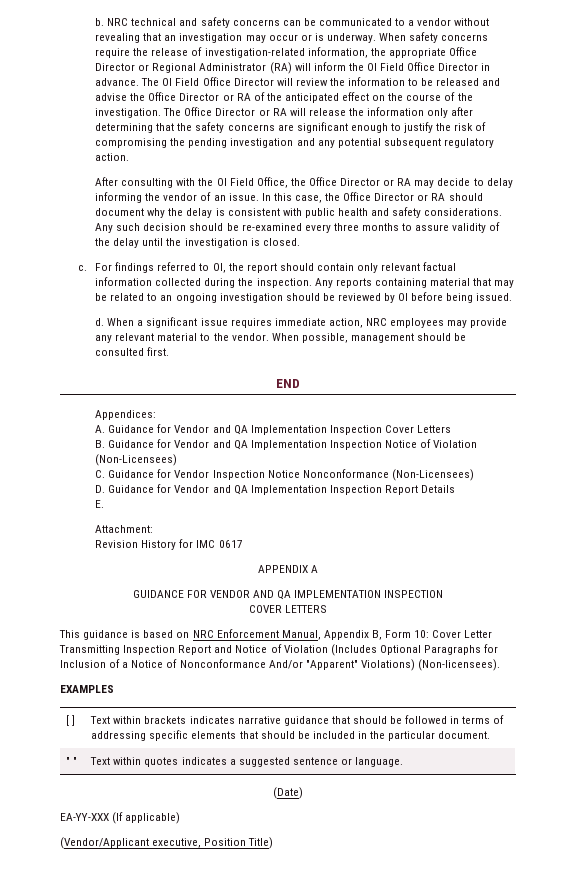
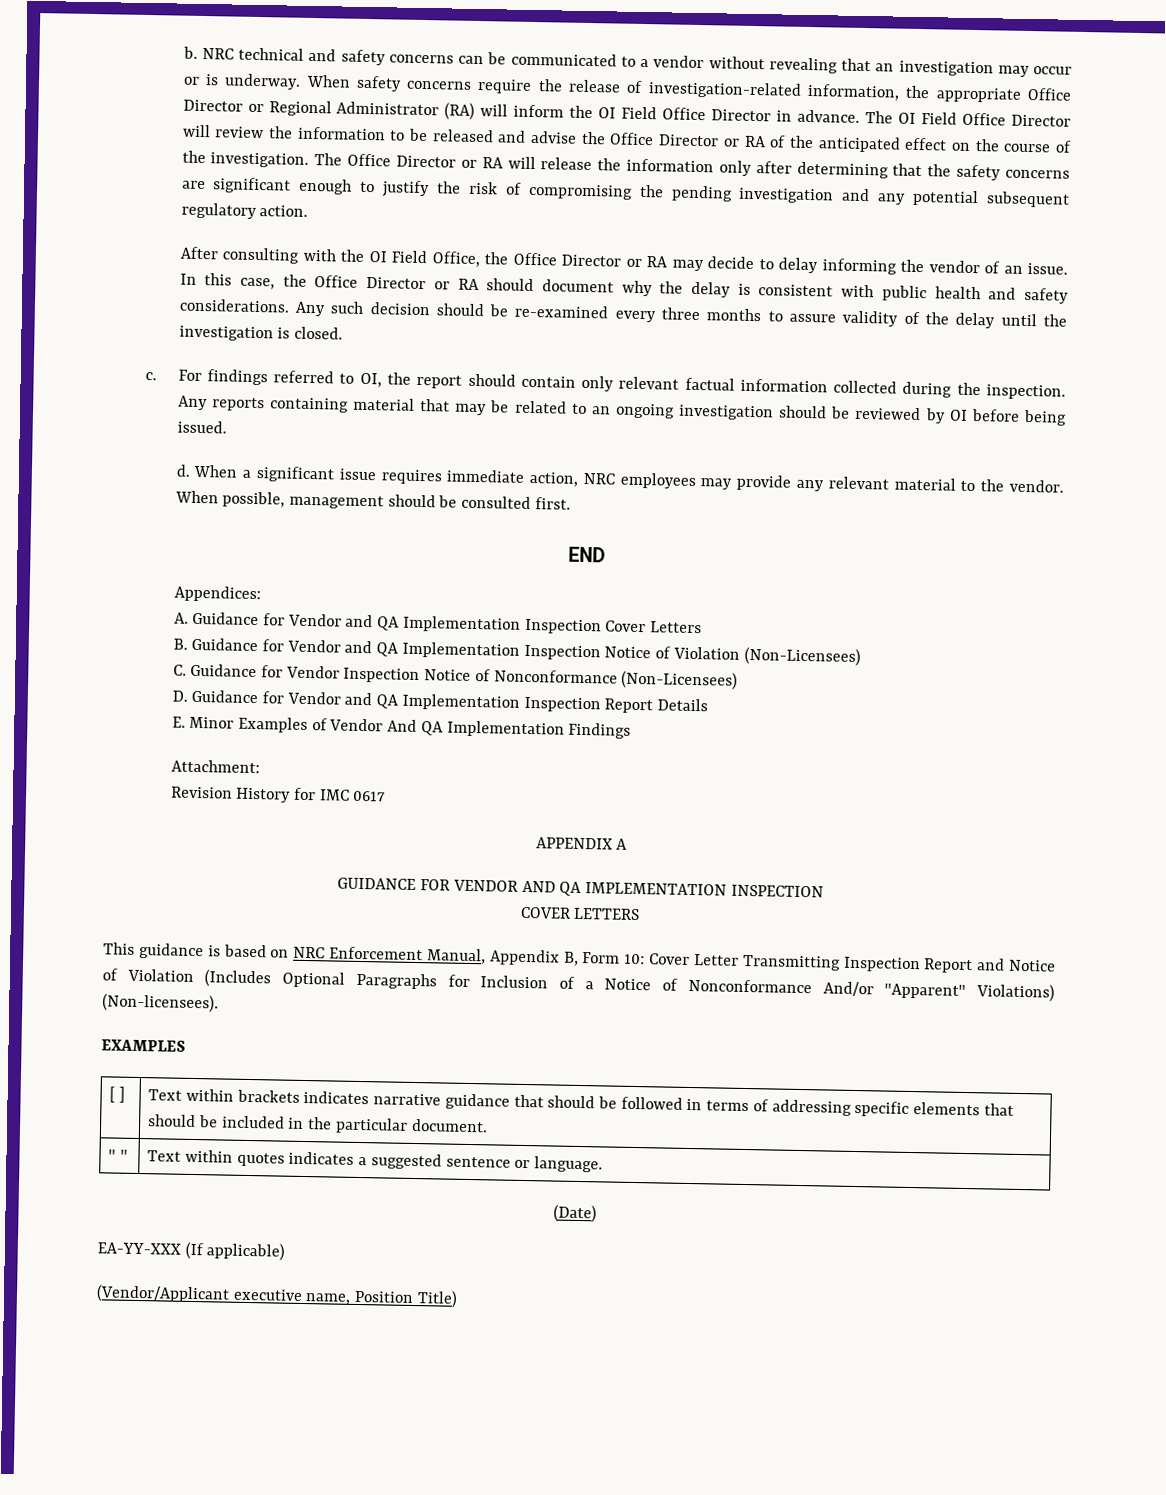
- C. Guidance for Vendor Inspection Notice Nonconformance (Non-Licensees)
+ C. Guidance for Vendor Inspection Notice of Nonconformance (Non-Licensees)
- E.
+ E. Minor Examples of Vendor And QA Implementation Findings
- (Vendor/Applicant executive, Position Title)
+ (Vendor/Applicant executive name, Position Title)

